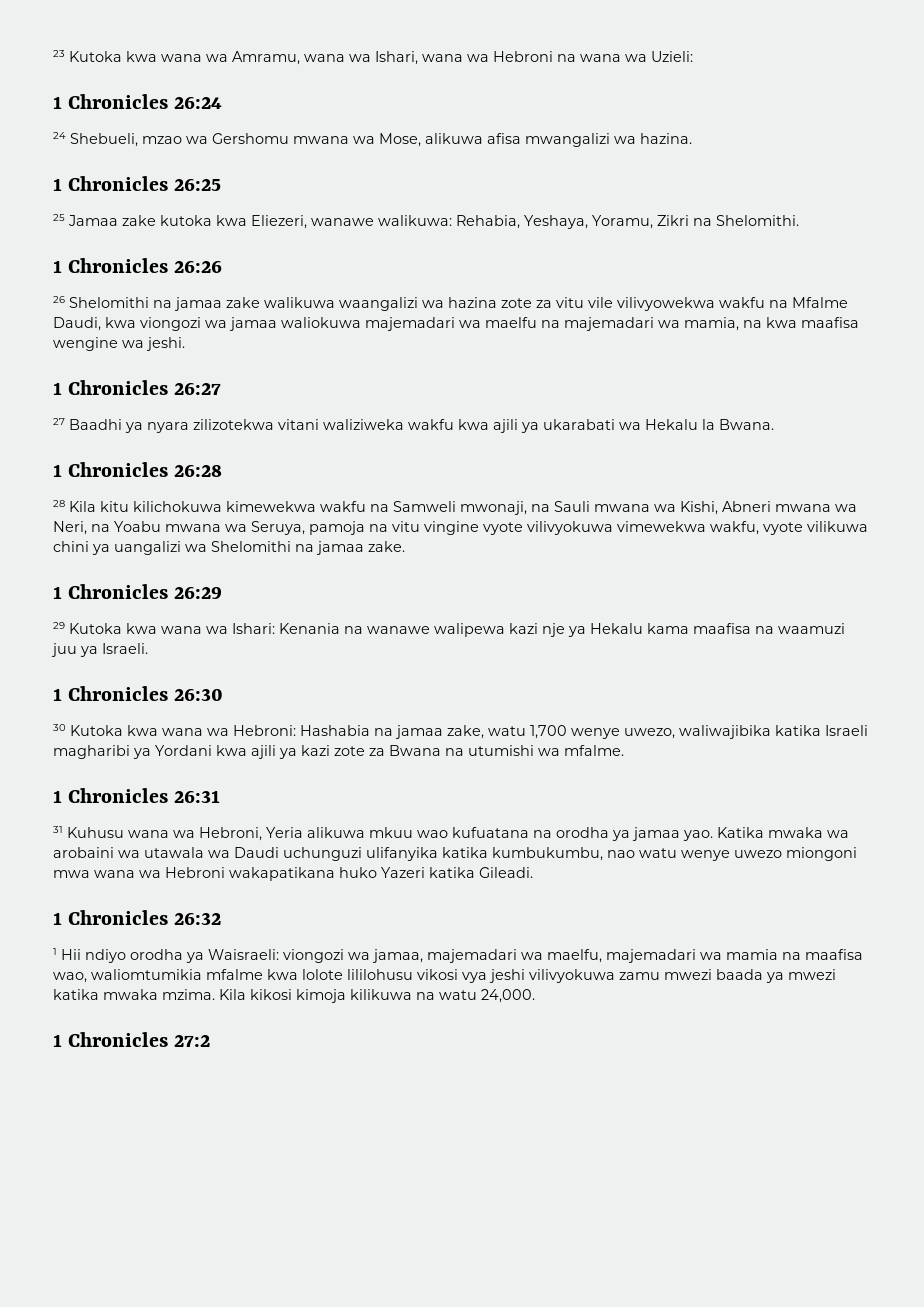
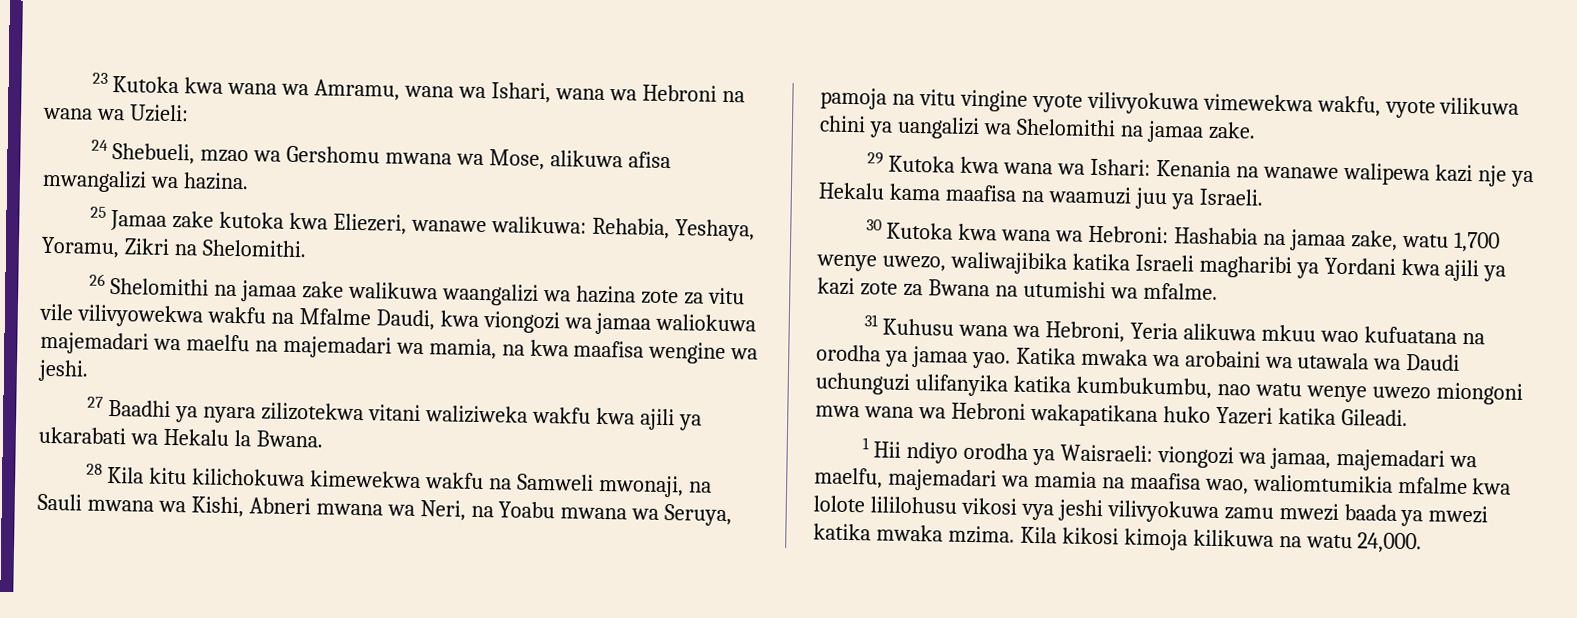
- 1 Chronicles 26:24
- 1 Chronicles 26:25
- 1 Chronicles 26:26
- 1 Chronicles 26:27
- 1 Chronicles 26:28
- 1 Chronicles 26:29
- 1 Chronicles 26:30
- 1 Chronicles 26:31
- 1 Chronicles 26:32
- 1 Chronicles 27:2

